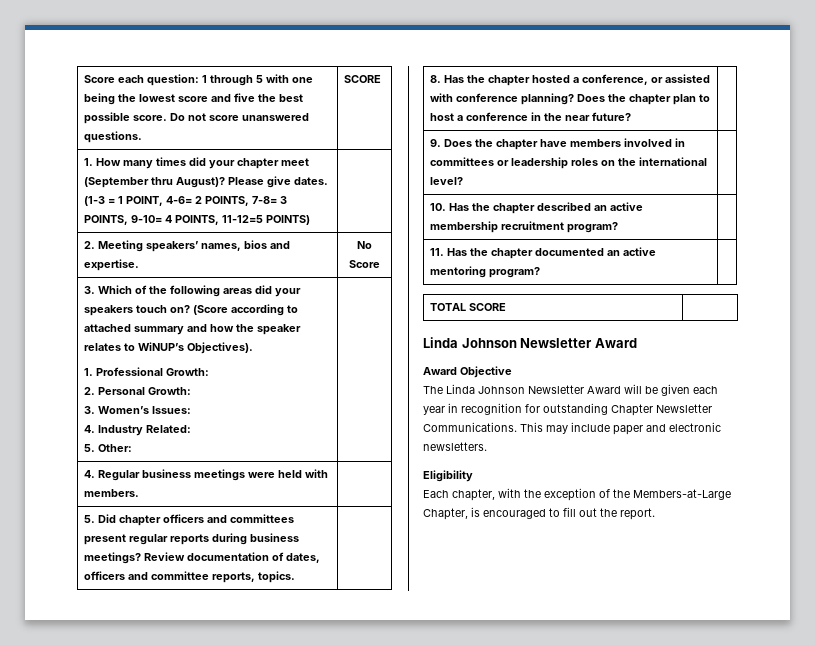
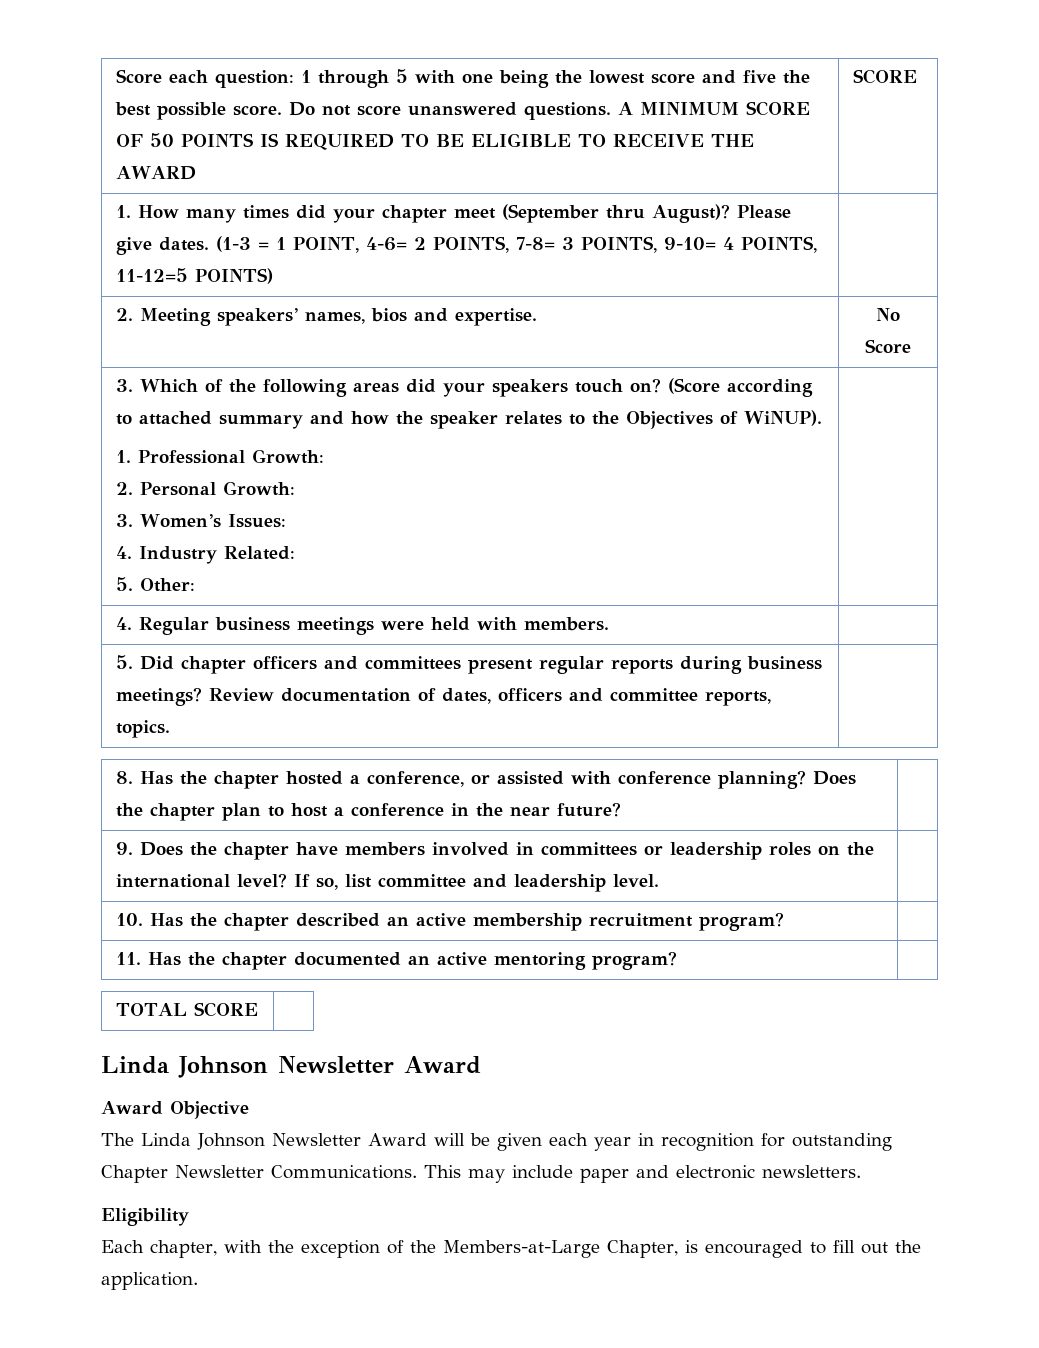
- Score each question: 1 through 5 with one being the lowest score and five the best possible score. Do not score unanswered questions. | SCORE
+ Score each question: 1 through 5 with one being the lowest score and five the best possible score. Do not score unanswered questions. A MINIMUM SCORE OF 50 POINTS IS REQUIRED TO BE ELIGIBLE TO RECEIVE THE AWARD | SCORE
- 3. Which of the following areas did your speakers touch on? (Score according to attached summary and how the speaker relates to WiNUP’s Objectives).
+ 3. Which of the following areas did your speakers touch on? (Score according to attached summary and how the speaker relates to the Objectives of WiNUP).
- 9. Does the chapter have members involved in committees or leadership roles on the international level? |
+ 9. Does the chapter have members involved in committees or leadership roles on the international level? If so, list committee and leadership level. |
- Each chapter, with the exception of the Members-at-Large Chapter, is encouraged to fill out the report.
+ Each chapter, with the exception of the Members-at-Large Chapter, is encouraged to fill out the application.

